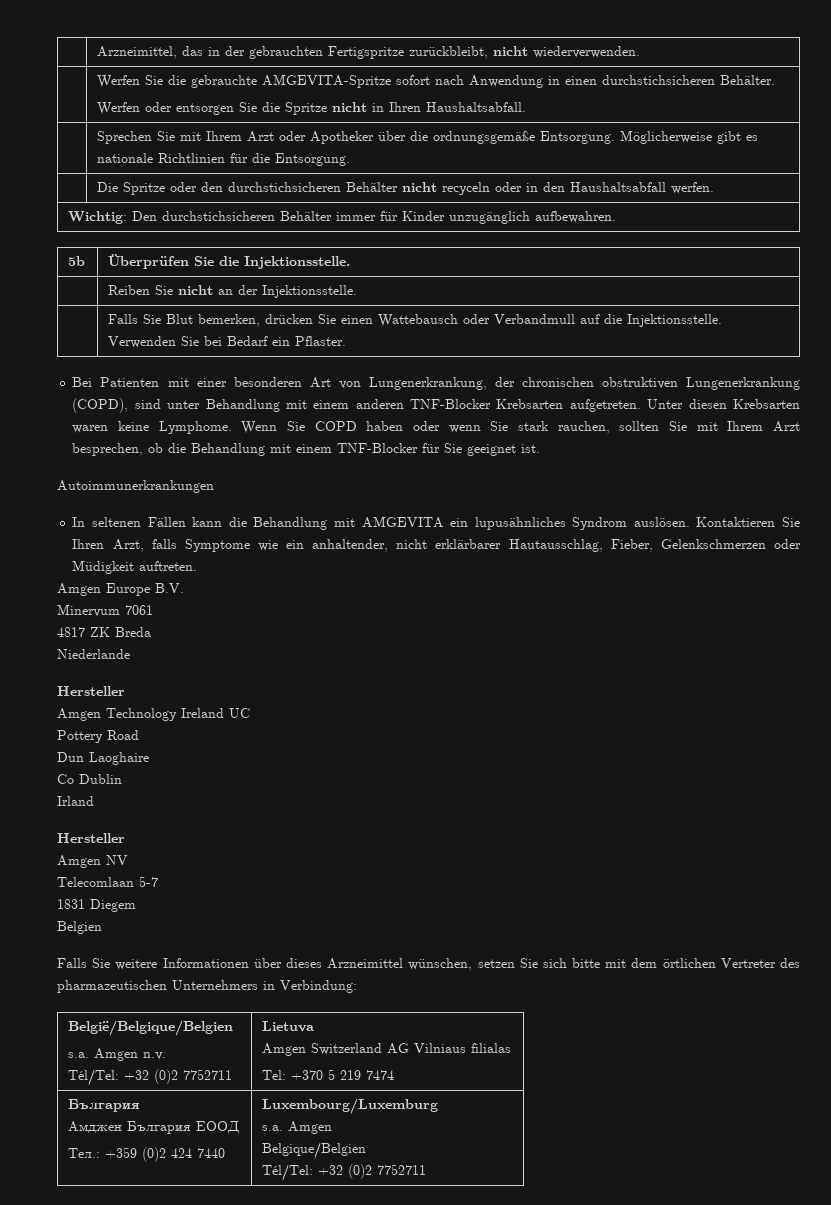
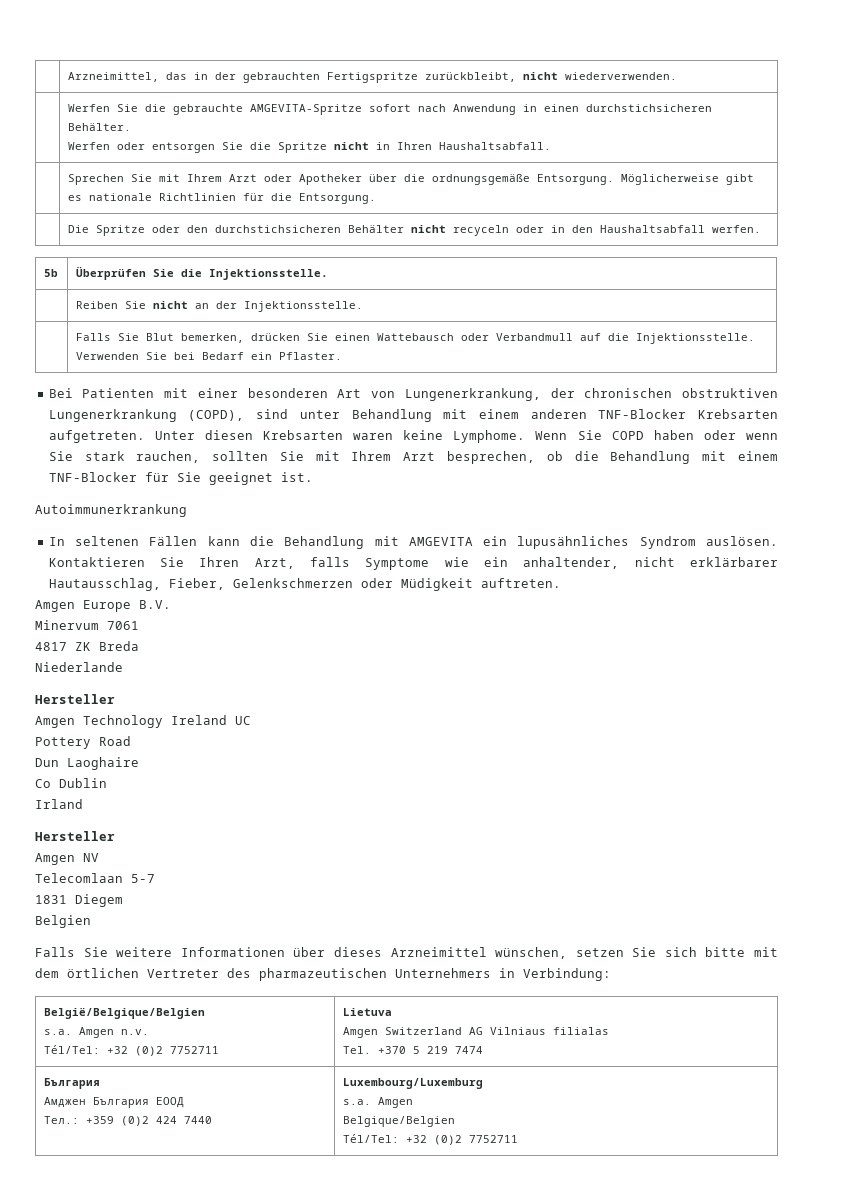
- Wichtig: Den durchstichsicheren Behälter immer für Kinder unzugänglich aufbewahren.
- Autoimmunerkrankungen
+ Autoimmunerkrankung
  België/Belgique/Belgien
  s.a. Amgen n.v.
  Tél/Tel: +32 (0)2 7752711 | Lietuva
  Amgen Switzerland AG Vilniaus filialas
- Tel: +370 5 219 7474
+ Tel. +370 5 219 7474

